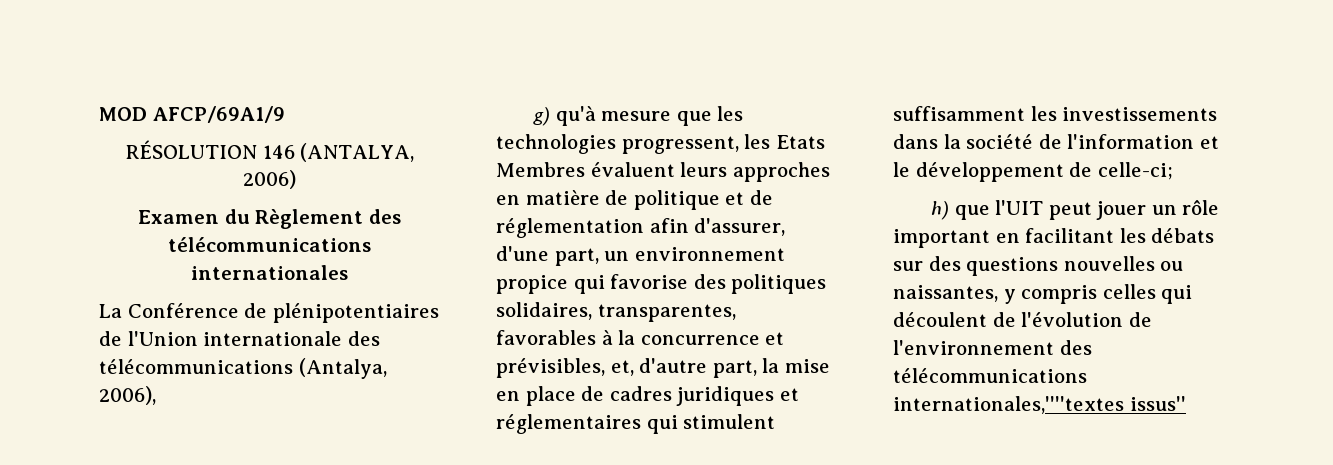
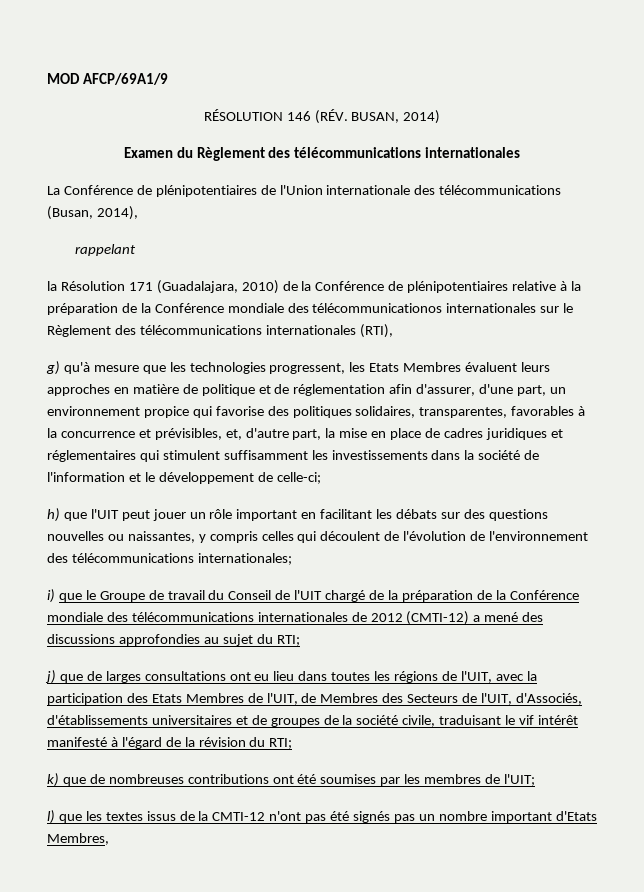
- RÉSOLUTION 146 (ANTALYA, 2006)
+ RÉSOLUTION 146 (RÉV. BUSAN, 2014)
- La Conférence de plénipotentiaires de l'Union internationale des télécommunications (Antalya, 2006),
+ La Conférence de plénipotentiaires de l'Union internationale des télécommunications (Busan, 2014),
+ rappelant
+ la Résolution 171 (Guadalajara, 2010) de la Conférence de plénipotentiaires relative à la préparation de la Conférence mondiale des télécommunicationos internationales sur le Règlement des télécommunications internationales (RTI),
- h) que l'UIT peut jouer un rôle important en facilitant les débats sur des questions nouvelles ou naissantes, y compris celles qui découlent de l'évolution de l'environnement des télécommunications internationales,''''textes issus''
+ h) que l'UIT peut jouer un rôle important en facilitant les débats sur des questions nouvelles ou naissantes, y compris celles qui découlent de l'évolution de l'environnement des télécommunications internationales;
+ i) que le Groupe de travail du Conseil de l'UIT chargé de la préparation de la Conférence mondiale des télécommunications internationales de 2012 (CMTI-12) a mené des discussions approfondies au sujet du RTI;
+ j) que de larges consultations ont eu lieu dans toutes les régions de l'UIT, avec la participation des Etats Membres de l'UIT, de Membres des Secteurs de l'UIT, d'Associés, d'établissements universitaires et de groupes de la société civile, traduisant le vif intérêt manifesté à l'égard de la révision du RTI;
+ k) que de nombreuses contributions ont été soumises par les membres de l'UIT;
+ l) que les textes issus de la CMTI-12 n'ont pas été signés pas un nombre important d'Etats Membres,

